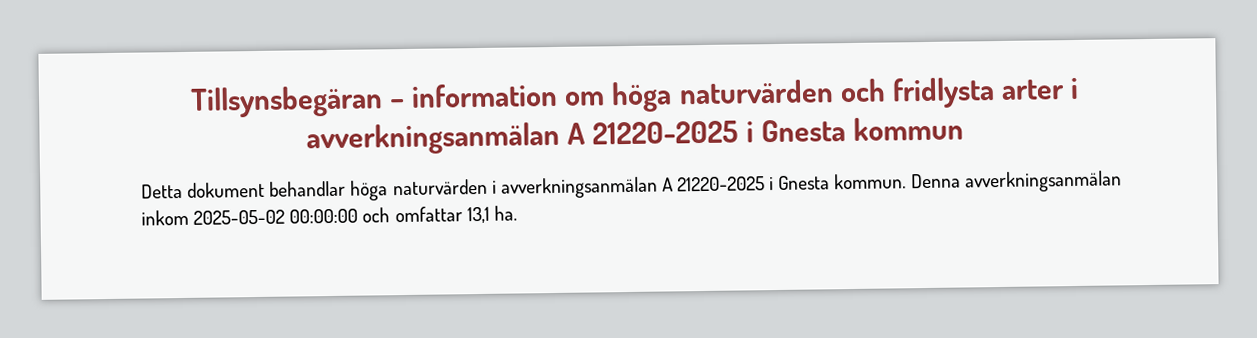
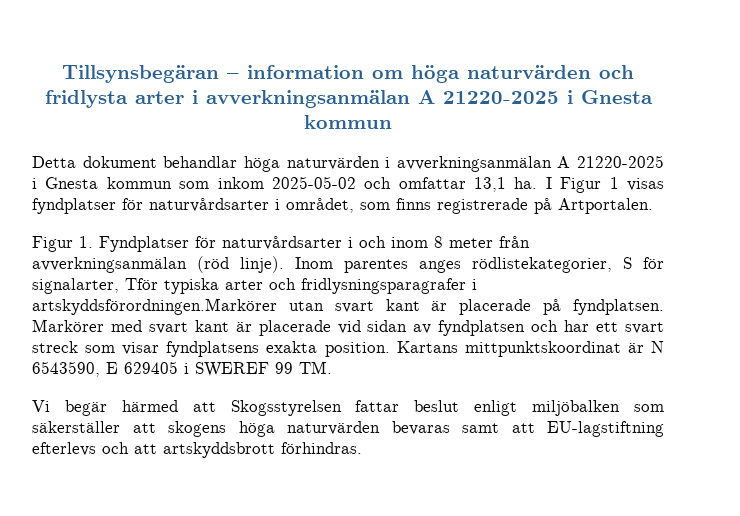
- Detta dokument behandlar höga naturvärden i avverkningsanmälan A 21220-2025 i Gnesta kommun. Denna avverkningsanmälan inkom 2025-05-02 00:00:00 och omfattar 13,1 ha.
+ Detta dokument behandlar höga naturvärden i avverkningsanmälan A 21220-2025 i Gnesta kommun som inkom 2025-05-02 och omfattar 13,1 ha.
+ I Figur 1 visas fyndplatser för naturvårdsarter i området, som finns registrerade på Artportalen.
+ Figur 1. Fyndplatser för naturvårdsarter i och inom 8 meter från avverkningsanmälan (röd linje). Inom parentes anges rödlistekategorier, S för signalarter, Tför typiska arter och fridlysningsparagrafer i artskyddsförordningen.Markörer utan svart kant är placerade på fyndplatsen. Markörer med svart kant är placerade vid sidan av fyndplatsen och har ett svart streck som visar fyndplatsens exakta position. Kartans mittpunktskoordinat är N 6543590, E 629405 i SWEREF 99 TM.
+ Vi begär härmed att Skogsstyrelsen fattar beslut enligt miljöbalken som säkerställer att skogens höga naturvärden bevaras samt att EU-lagstiftning efterlevs och att artskyddsbrott förhindras.

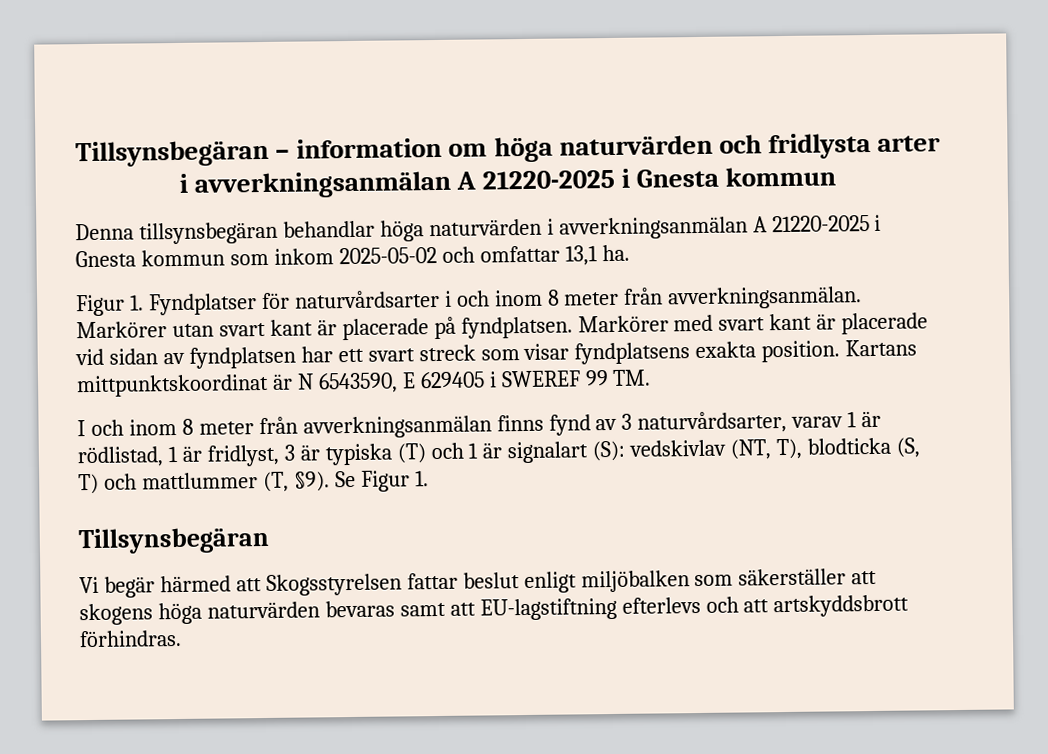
- Detta dokument behandlar höga naturvärden i avverkningsanmälan A 21220-2025 i Gnesta kommun som inkom 2025-05-02 och omfattar 13,1 ha. I Figur 1 visas fyndplatser för naturvårdsarter i området, som finns registrerade på Artportalen.
+ Denna tillsynsbegäran behandlar höga naturvärden i avverkningsanmälan A 21220-2025 i Gnesta kommun som inkom 2025-05-02 och omfattar 13,1 ha.
- Figur 1. Fyndplatser för naturvårdsarter i och inom 8 meter från avverkningsanmälan (röd linje). Inom parentes anges rödlistekategorier, S för signalarter, Tför typiska arter och fridlysningsparagrafer i artskyddsförordningen.Markörer utan svart kant är placerade på fyndplatsen.
+ Figur 1. Fyndplatser för naturvårdsarter i och inom 8 meter från avverkningsanmälan. Markörer utan svart kant är placerade på fyndplatsen.
- Markörer med svart kant är placerade vid sidan av fyndplatsen och har ett svart streck som visar fyndplatsens exakta position.
+ Markörer med svart kant är placerade vid sidan av fyndplatsen har ett svart streck som visar fyndplatsens exakta position.
+ I och inom 8 meter från avverkningsanmälan finns fynd av 3 naturvårdsarter, varav 1 är rödlistad, 1 är fridlyst, 3 är typiska (T) och 1 är signalart (S): vedskivlav (NT, T), blodticka (S, T) och mattlummer (T, §9). Se Figur 1.
+ Tillsynsbegäran

